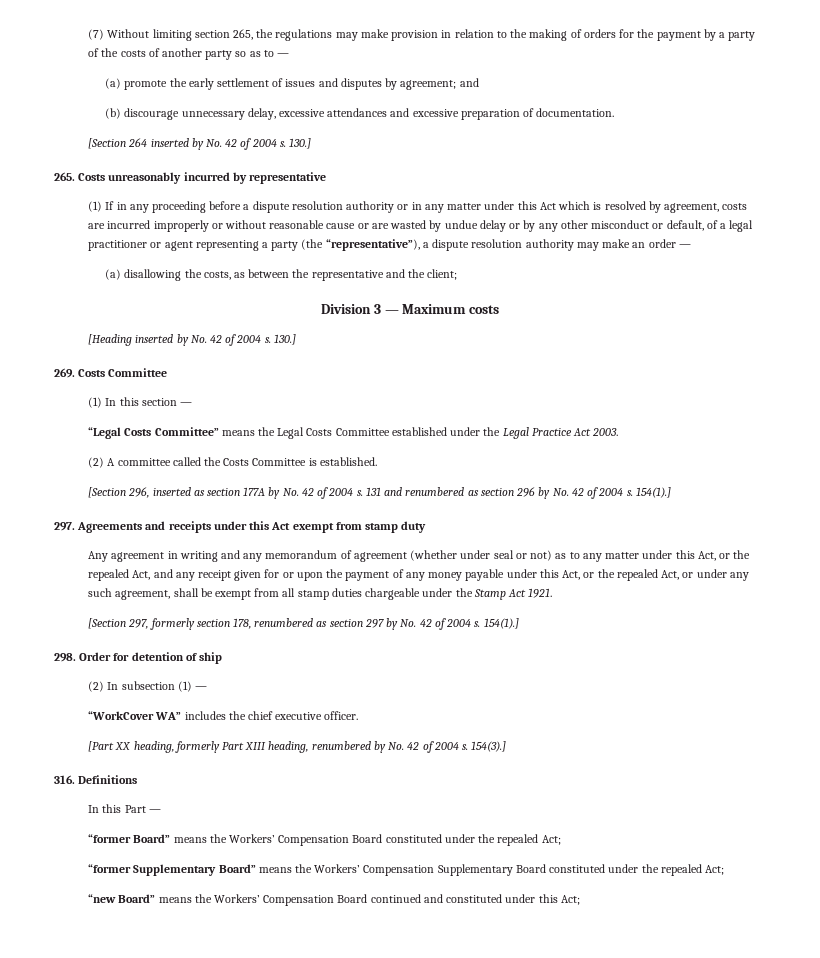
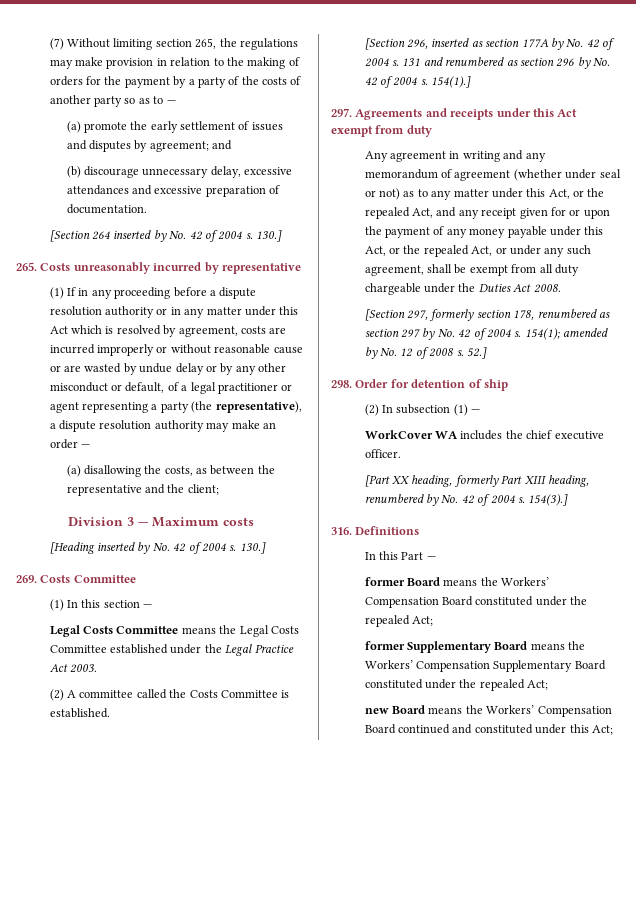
- (1) If in any proceeding before a dispute resolution authority or in any matter under this Act which is resolved by agreement, costs are incurred improperly or without reasonable cause or are wasted by undue delay or by any other misconduct or default, of a legal practitioner or agent representing a party (the “representative”), a dispute resolution authority may make an order —
+ (1) If in any proceeding before a dispute resolution authority or in any matter under this Act which is resolved by agreement, costs are incurred improperly or without reasonable cause or are wasted by undue delay or by any other misconduct or default, of a legal practitioner or agent representing a party (the representative), a dispute resolution authority may make an order —
- “Legal Costs Committee” means the Legal Costs Committee established under the Legal Practice Act 2003.
+ Legal Costs Committee means the Legal Costs Committee established under the Legal Practice Act 2003.
- 297. Agreements and receipts under this Act exempt from stamp duty
+ 297. Agreements and receipts under this Act exempt from duty
- Any agreement in writing and any memorandum of agreement (whether under seal or not) as to any matter under this Act, or the repealed Act, and any receipt given for or upon the payment of any money payable under this Act, or the repealed Act, or under any such agreement, shall be exempt from all stamp duties chargeable under the Stamp Act 1921.
+ Any agreement in writing and any memorandum of agreement (whether under seal or not) as to any matter under this Act, or the repealed Act, and any receipt given for or upon the payment of any money payable under this Act, or the repealed Act, or under any such agreement, shall be exempt from all duty chargeable under the Duties Act 2008.
- [Section 297, formerly section 178, renumbered as section 297 by No. 42 of 2004 s. 154(1).]
+ [Section 297, formerly section 178, renumbered as section 297 by No. 42 of 2004 s. 154(1); amended by No. 12 of 2008 s. 52.]
- “WorkCover WA” includes the chief executive officer.
+ WorkCover WA includes the chief executive officer.
- “former Board” means the Workers’ Compensation Board constituted under the repealed Act;
+ former Board means the Workers’ Compensation Board constituted under the repealed Act;
- “former Supplementary Board” means the Workers’ Compensation Supplementary Board constituted under the repealed Act;
+ former Supplementary Board means the Workers’ Compensation Supplementary Board constituted under the repealed Act;
- “new Board” means the Workers’ Compensation Board continued and constituted under this Act;
+ new Board means the Workers’ Compensation Board continued and constituted under this Act;

